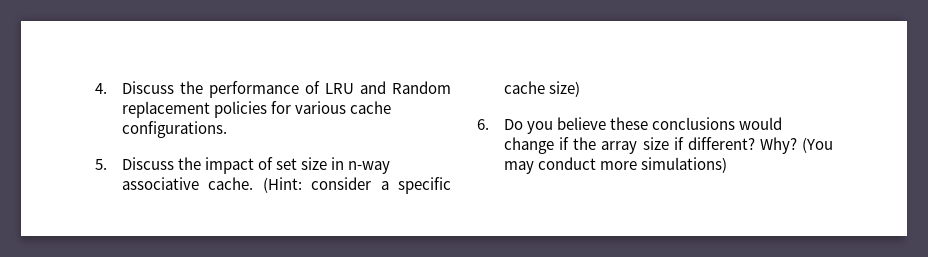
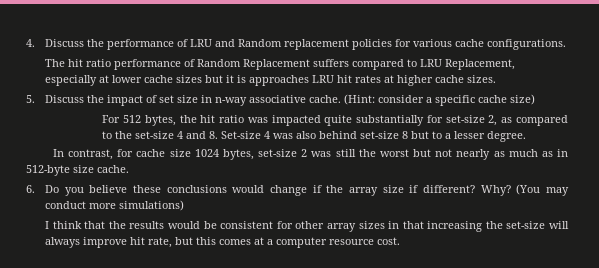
+ The hit ratio performance of Random Replacement suffers compared to LRU Replacement, especially at lower cache sizes but it is approaches LRU hit rates at higher cache sizes.
+ For 512 bytes, the hit ratio was impacted quite substantially for set-size 2, as compared to the set-size 4 and 8. Set-size 4 was also behind set-size 8 but to a lesser degree.
+ In contrast, for cache size 1024 bytes, set-size 2 was still the worst but not nearly as much as in 512-byte size cache.
+ I think that the results would be consistent for other array sizes in that increasing the set-size will always improve hit rate, but this comes at a computer resource cost.

